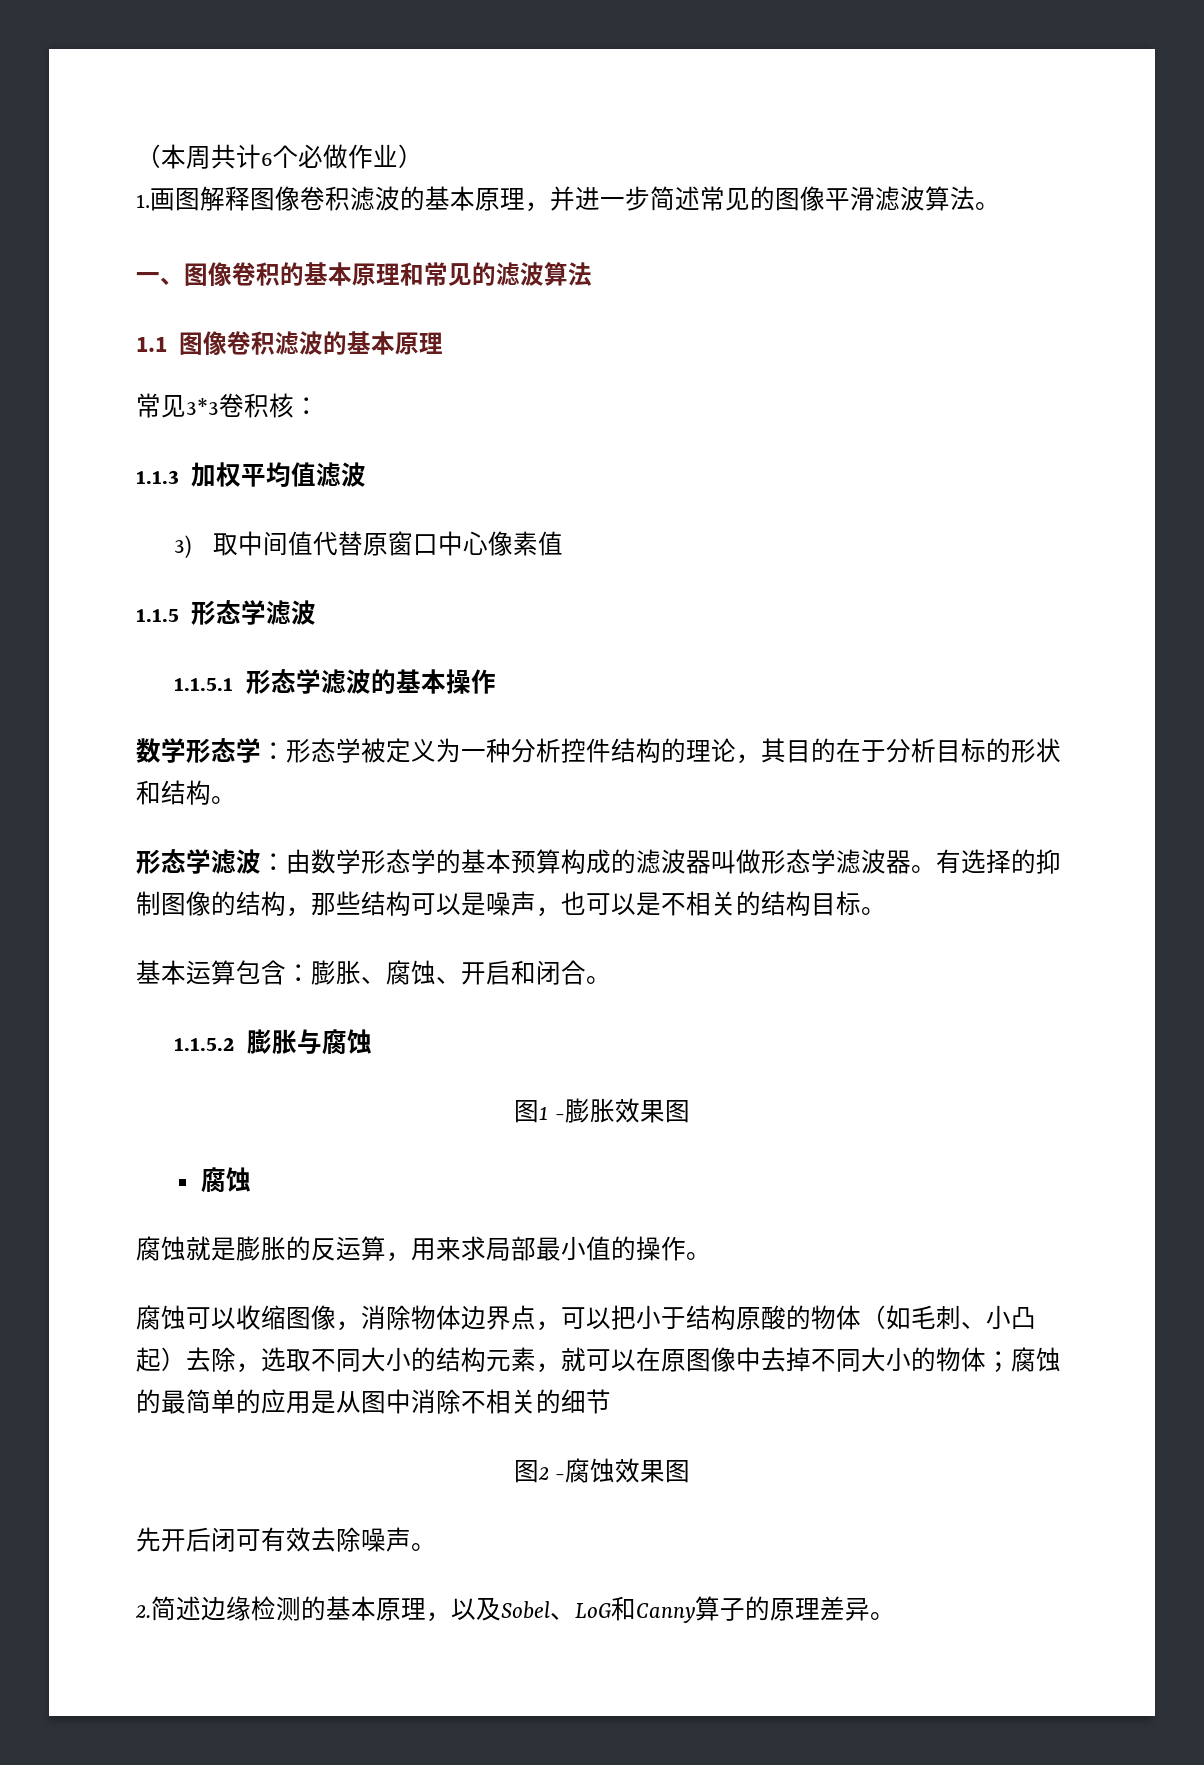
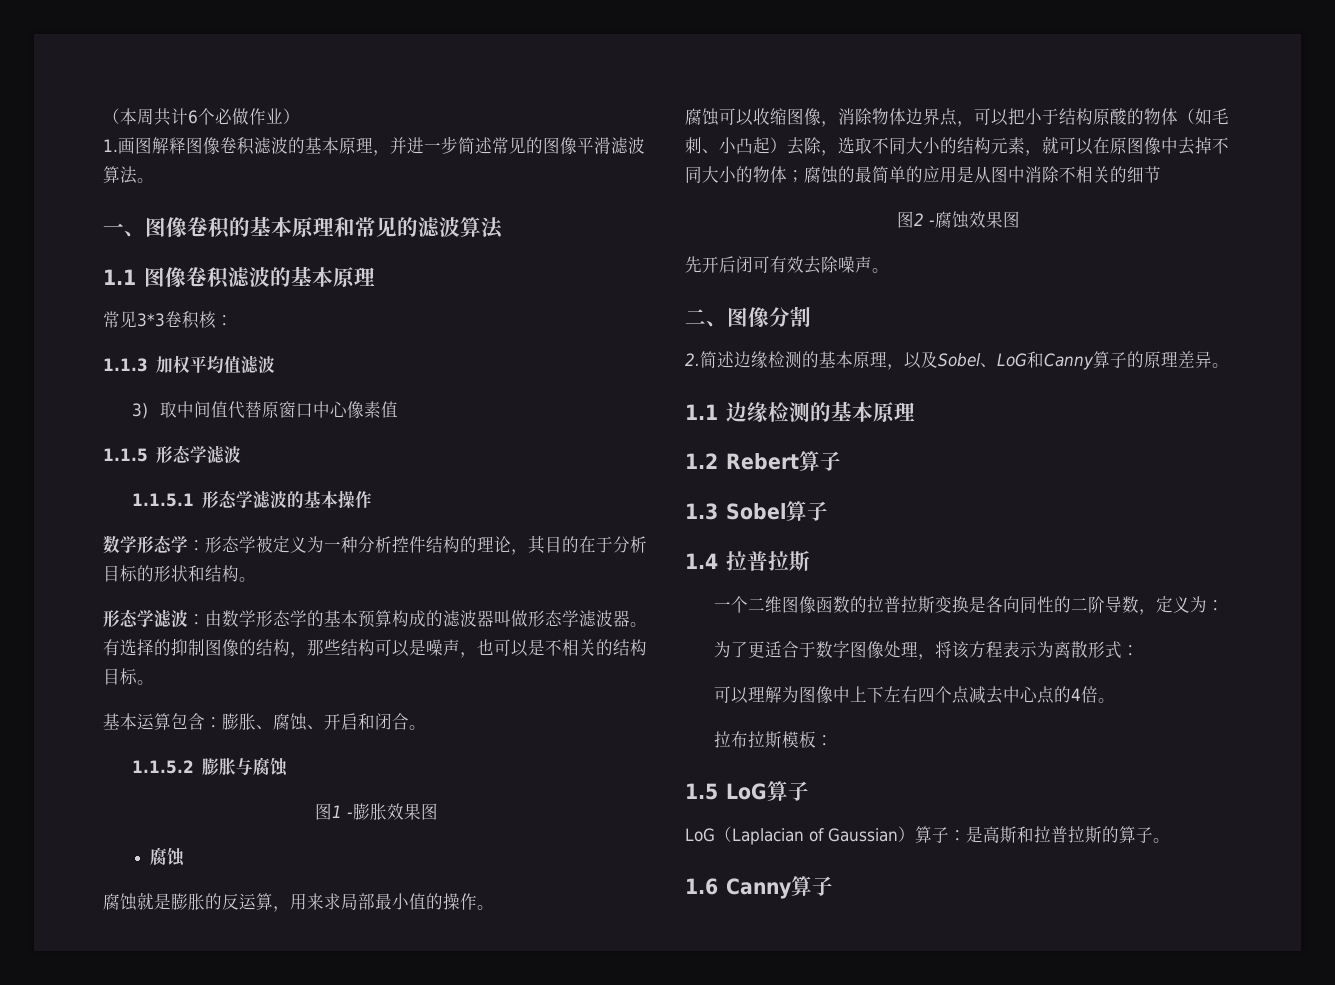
+ 二、图像分割
+ 1.1边缘检测的基本原理
+ 1.2 Rebert算子
+ 1.3 Sobel算子
+ 1.4拉普拉斯
+ 一个二维图像函数的拉普拉斯变换是各向同性的二阶导数，定义为：
+ 为了更适合于数字图像处理，将该方程表示为离散形式：
+ 可以理解为图像中上下左右四个点减去中心点的4倍。
+ 拉布拉斯模板：
+ 1.5 LoG算子
+ LoG（Laplacian of Gaussian）算子：是高斯和拉普拉斯的算子。
+ 1.6 Canny算子

